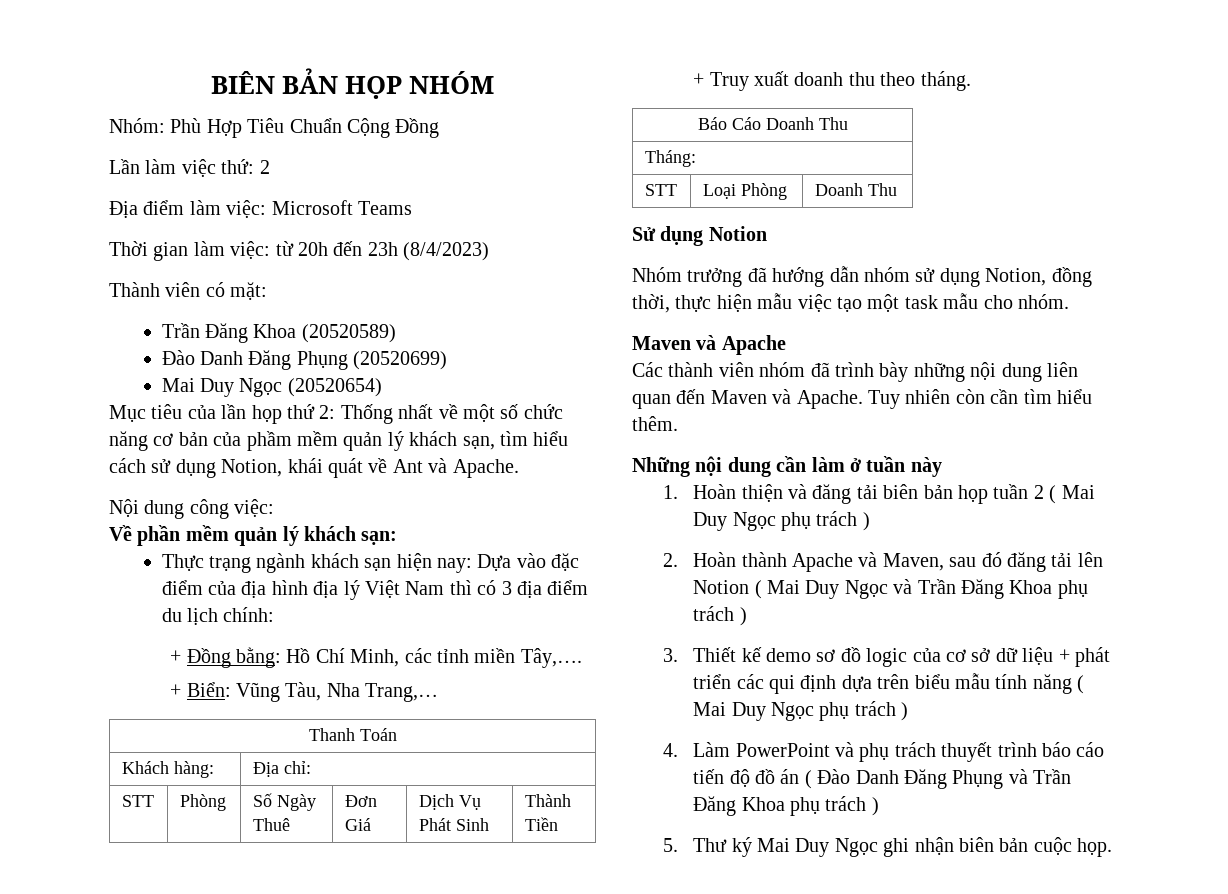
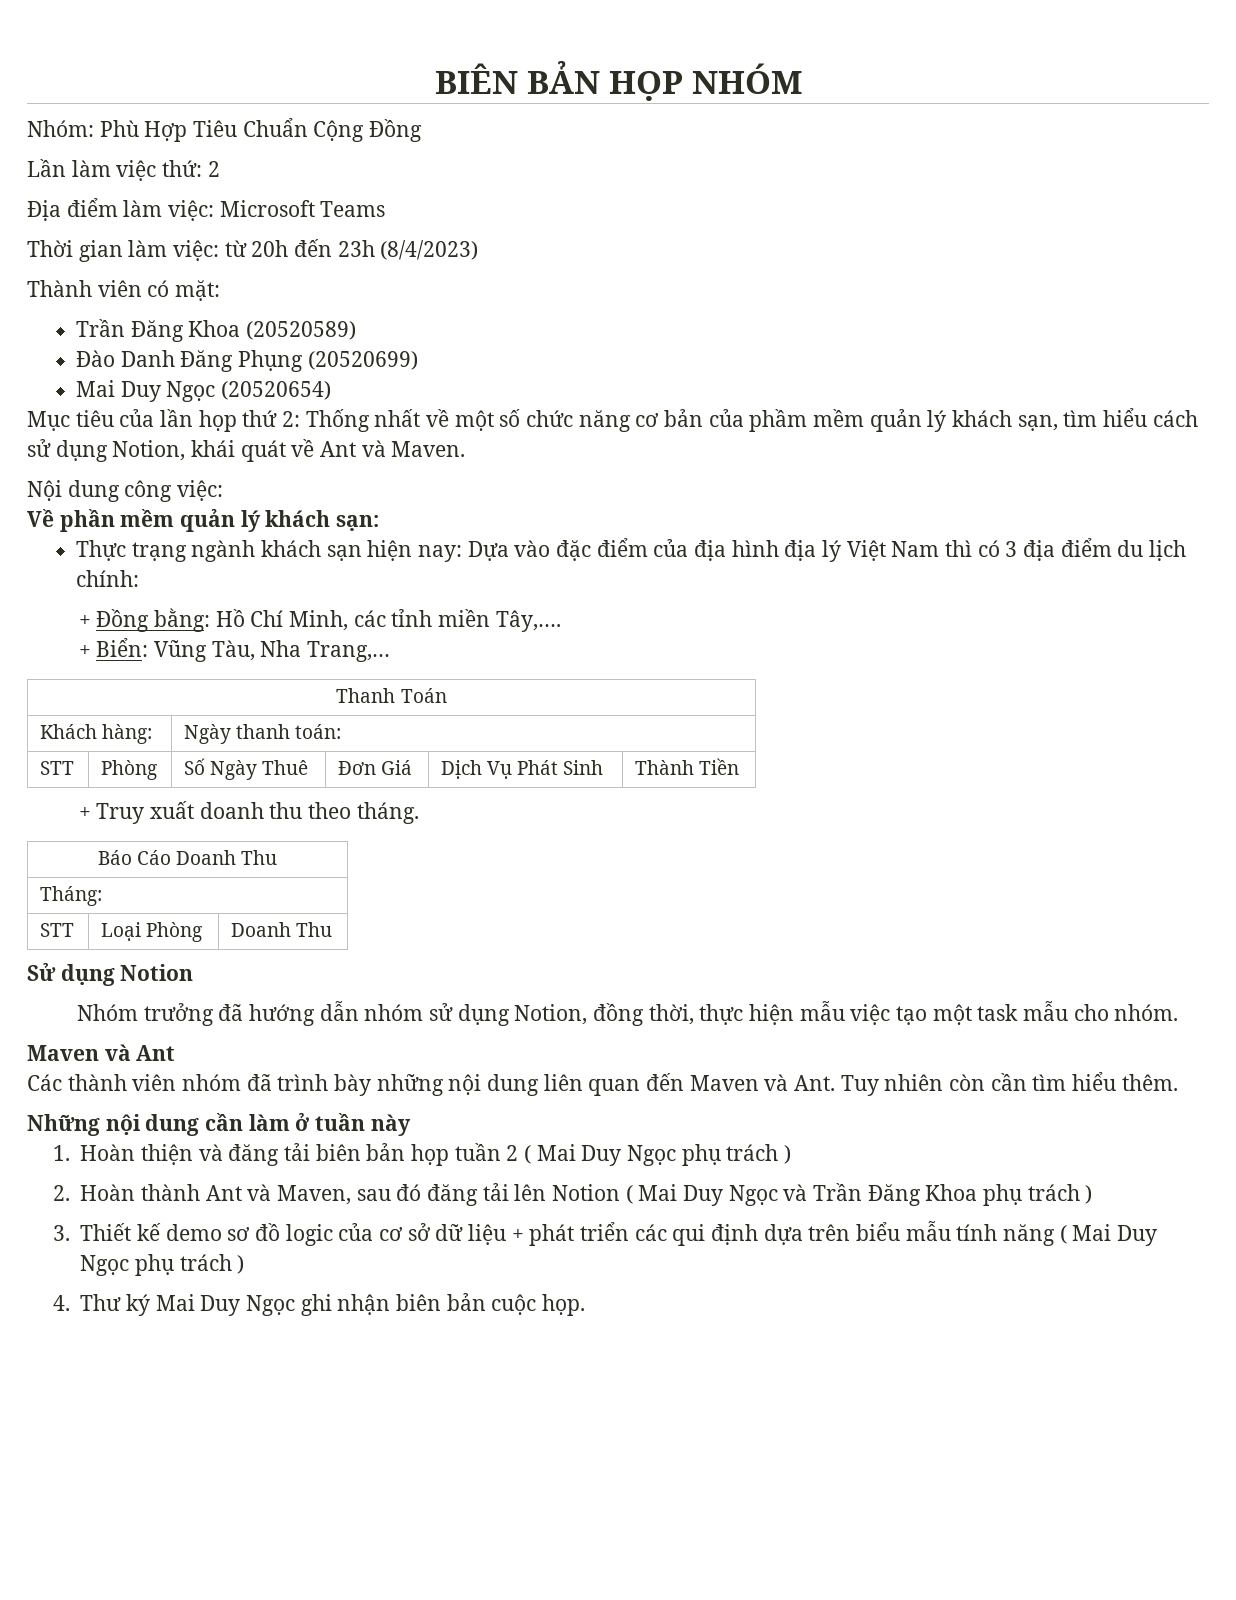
- Mục tiêu của lần họp thứ 2: Thống nhất về một số chức năng cơ bản của phầm mềm quản lý khách sạn, tìm hiểu cách sử dụng Notion, khái quát về Ant và Apache.
+ Mục tiêu của lần họp thứ 2: Thống nhất về một số chức năng cơ bản của phầm mềm quản lý khách sạn, tìm hiểu cách sử dụng Notion, khái quát về Ant và Maven.
- Khách hàng: | Địa chỉ:
+ Khách hàng: | Ngày thanh toán:
- Maven và Apache
+ Maven và Ant
- Các thành viên nhóm đã trình bày những nội dung liên quan đến Maven và Apache. Tuy nhiên còn cần tìm hiểu thêm.
+ Các thành viên nhóm đã trình bày những nội dung liên quan đến Maven và Ant. Tuy nhiên còn cần tìm hiểu thêm.
- 2. Hoàn thành Apache và Maven, sau đó đăng tải lên Notion ( Mai Duy Ngọc và Trần Đăng Khoa phụ trách )
+ 2. Hoàn thành Ant và Maven, sau đó đăng tải lên Notion ( Mai Duy Ngọc và Trần Đăng Khoa phụ trách )
- 4. Làm PowerPoint và phụ trách thuyết trình báo cáo tiến độ đồ án ( Đào Danh Đăng Phụng và Trần Đăng Khoa phụ trách )
- 5. Thư ký Mai Duy Ngọc ghi nhận biên bản cuộc họp.
+ 4. Thư ký Mai Duy Ngọc ghi nhận biên bản cuộc họp.

